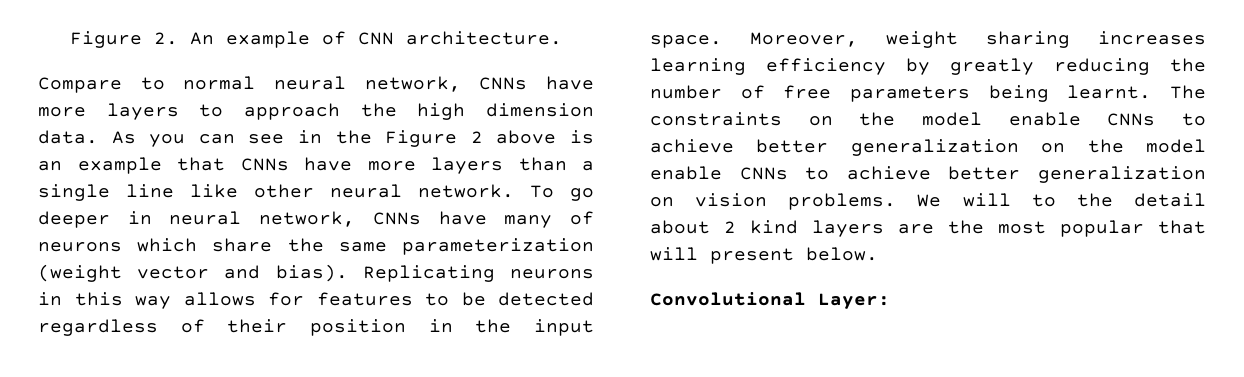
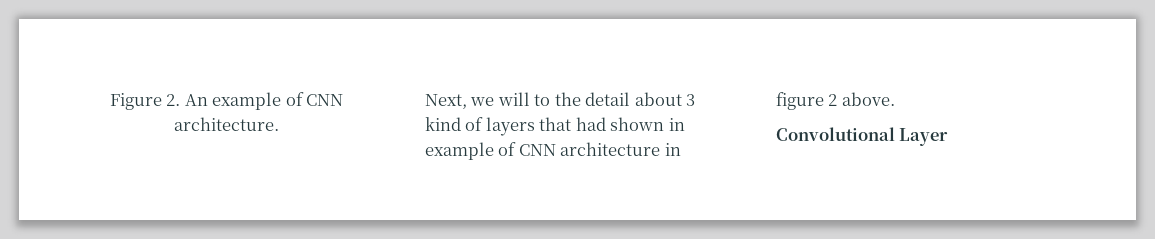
- Compare to normal neural network, CNNs have more layers to approach the high dimension data. As you can see in the Figure 2 above is an example that CNNs have more layers than a single line like other neural network. To go deeper in neural network, CNNs have many of neurons which share the same parameterization (weight vector and bias). Replicating neurons in this way allows for features to be detected regardless of their position in the input space. Moreover, weight sharing increases learning efficiency by greatly reducing the number of free parameters being learnt. The constraints on the model enable CNNs to achieve better generalization on the model enable CNNs to achieve better generalization on vision problems. We will to the detail about 2 kind layers are the most popular that will present below.
+ Next, we will to the detail about 3 kind of layers that had shown in example of CNN architecture in figure 2 above.
- Convolutional Layer:
+ Convolutional Layer

